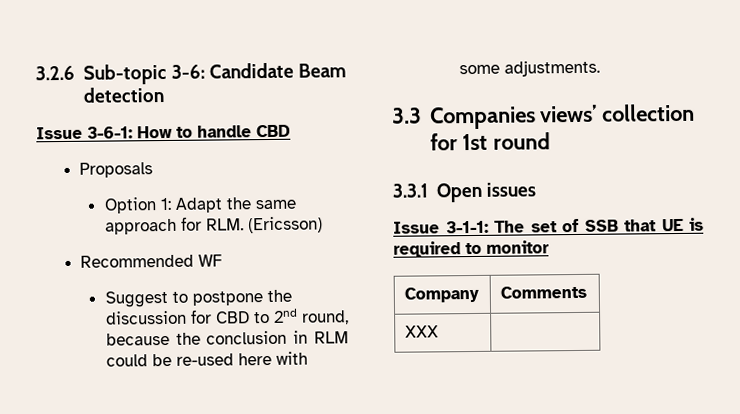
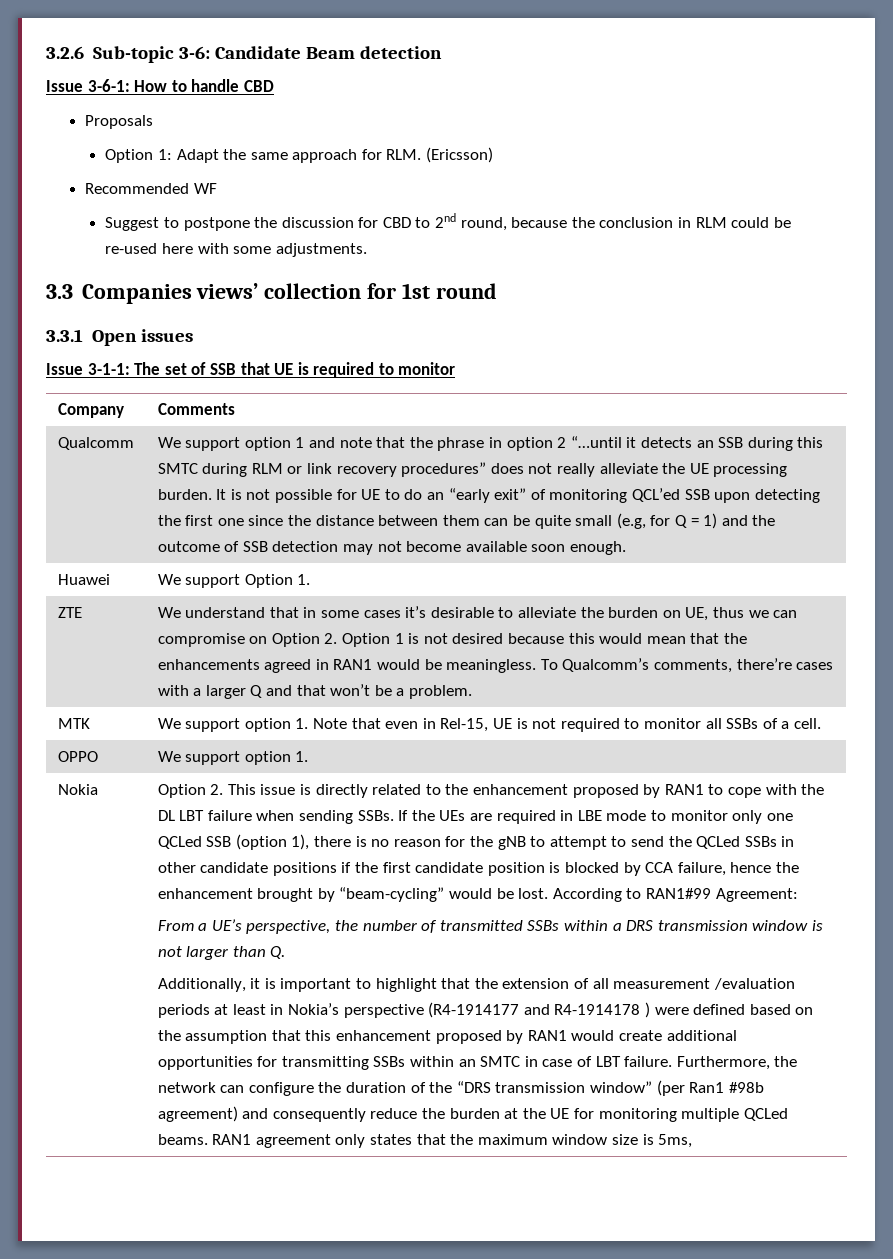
- XXX
+ Qualcomm | We support option 1 and note that the phrase in option 2 “…until it detects an SSB during this SMTC during RLM or link recovery procedures” does not really alleviate the UE processing burden. It is not possible for UE to do an “early exit” of monitoring QCL’ed SSB upon detecting the first one since the distance between them can be quite small (e.g, for Q = 1) and the outcome of SSB detection may not become available soon enough.
+ Huawei | We support Option 1.
+ ZTE | We understand that in some cases it’s desirable to alleviate the burden on UE, thus we can compromise on Option 2. Option 1 is not desired because this would mean that the enhancements agreed in RAN1 would be meaningless. To Qualcomm’s comments, there’re cases with a larger Q and that won’t be a problem.
+ MTK | We support option 1. Note that even in Rel-15, UE is not required to monitor all SSBs of a cell.
+ OPPO | We support option 1.
+ Nokia | Option 2. This issue is directly related to the enhancement proposed by RAN1 to cope with the DL LBT failure when sending SSBs. If the UEs are required in LBE mode to monitor only one QCLed SSB (option 1), there is no reason for the gNB to attempt to send the QCLed SSBs in other candidate positions if the first candidate position is blocked by CCA failure, hence the enhancement brought by “beam-cycling” would be lost. According to RAN1#99 Agreement:
+ From a UE’s perspective, the number of transmitted SSBs within a DRS transmission window is not larger than Q.
+ Additionally, it is important to highlight that the extension of all measurement /evaluation periods at least in Nokia’s perspective (R4-1914177 and R4-1914178 ) were defined based on the assumption that this enhancement proposed by RAN1 would create additional opportunities for transmitting SSBs within an SMTC in case of LBT failure. Furthermore, the network can configure the duration of the “DRS transmission window” (per Ran1 #98b agreement) and consequently reduce the burden at the UE for monitoring multiple QCLed beams. RAN1 agreement only states that the maximum window size is 5ms,

